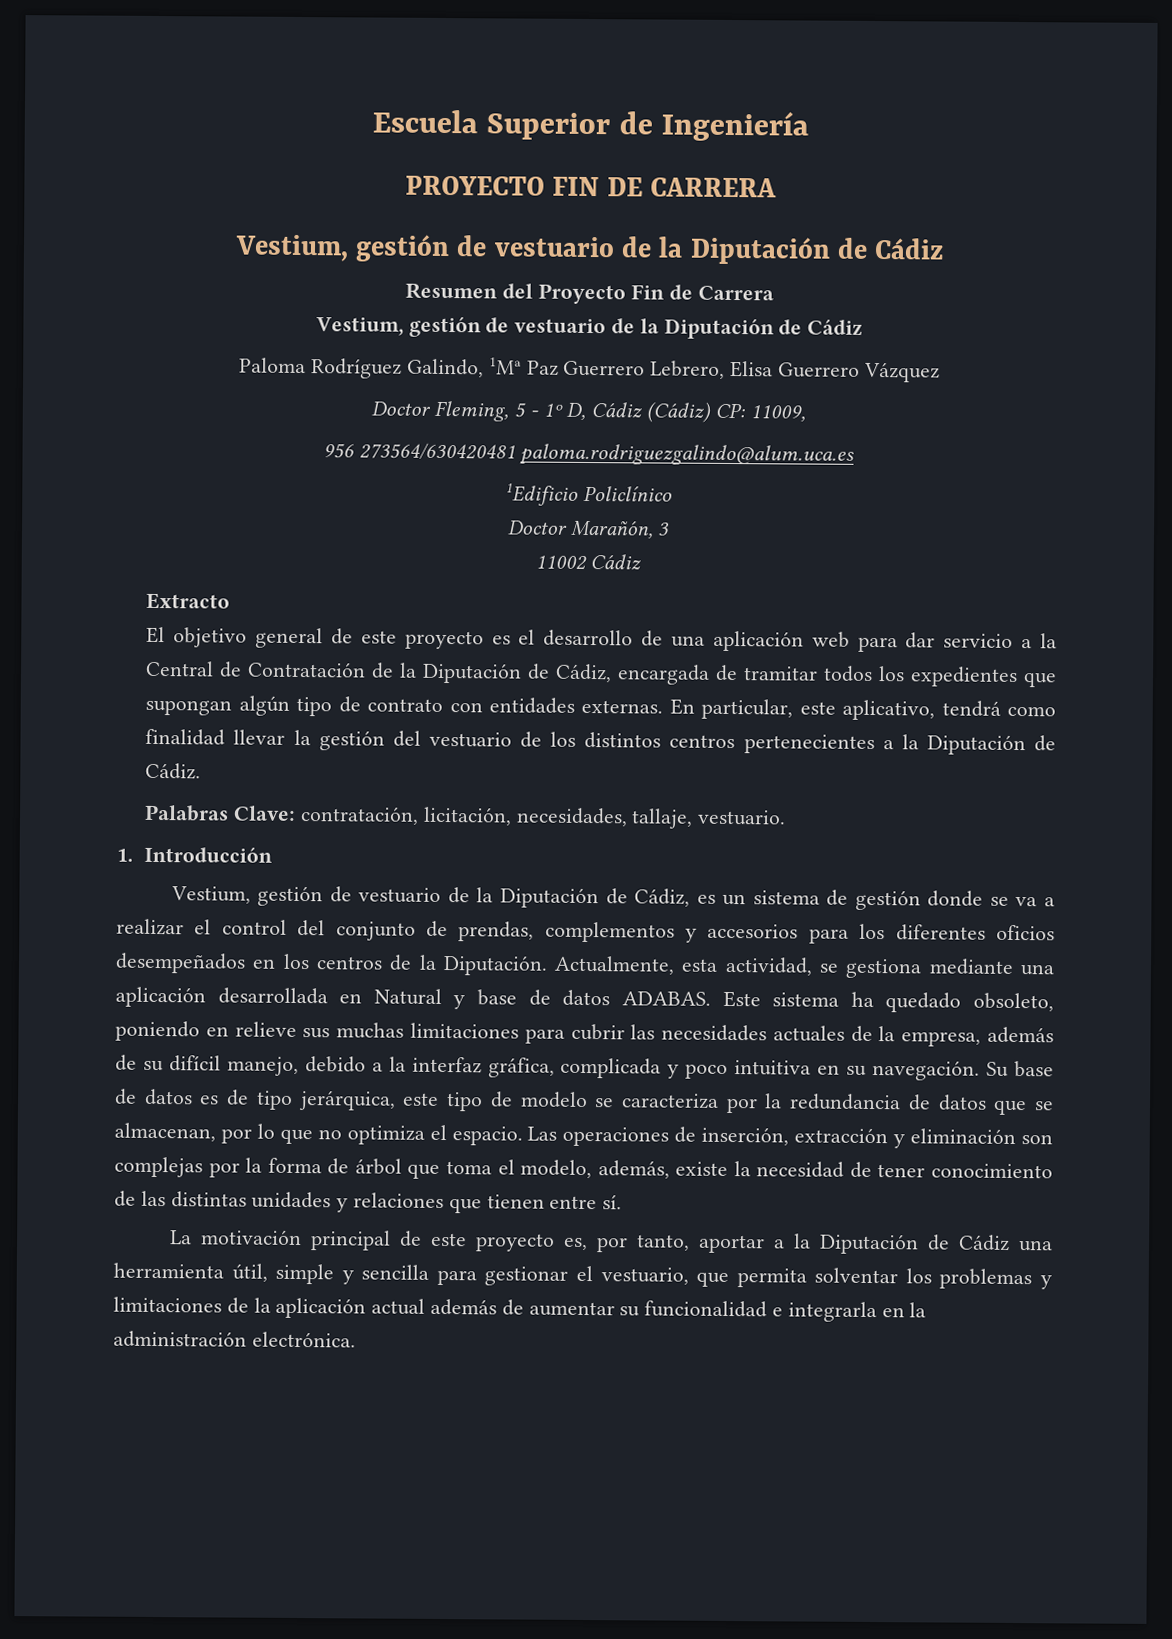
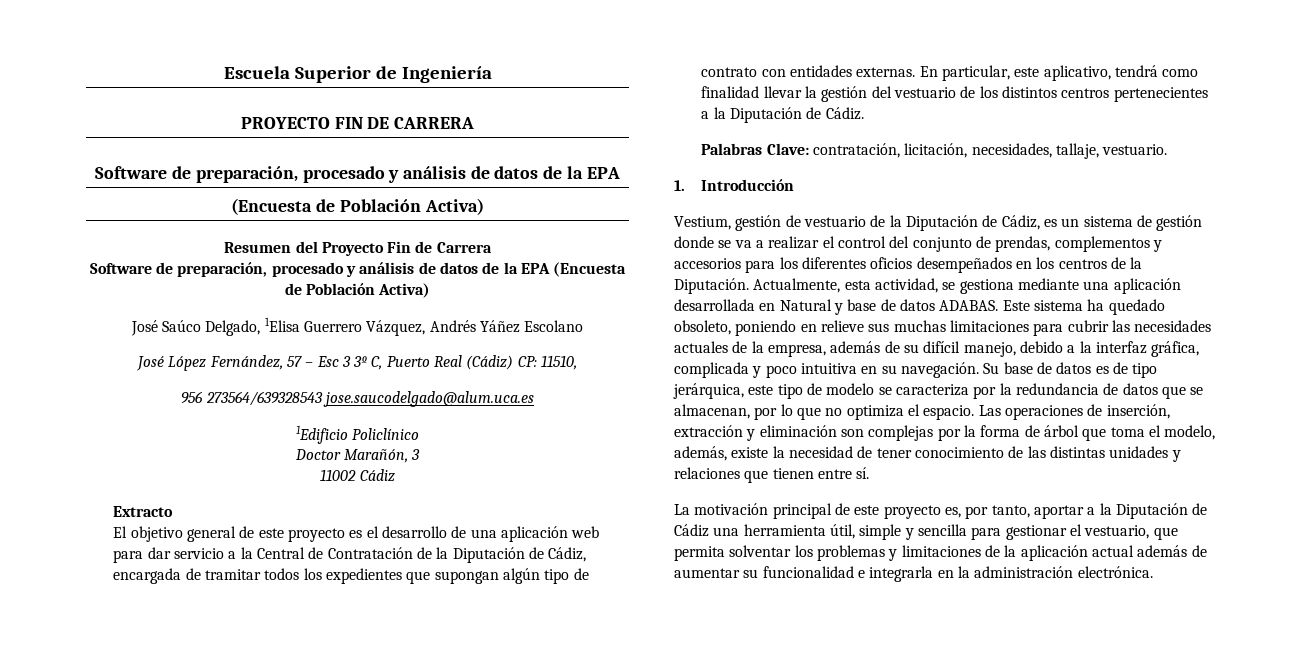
  PROYECTO FIN DE CARRERA
- Vestium, gestión de vestuario de la Diputación de Cádiz
+ Software de preparación, procesado y análisis de datos de la EPA
+ (Encuesta de Población Activa)
  Resumen del Proyecto Fin de Carrera
- Vestium, gestión de vestuario de la Diputación de Cádiz
- Paloma Rodríguez Galindo, 1Mª Paz Guerrero Lebrero, Elisa Guerrero Vázquez
- Doctor Fleming, 5 - 1º D, Cádiz (Cádiz) CP: 11009,
+ Software de preparación, procesado y análisis de datos de la EPA (Encuesta de Población Activa)
+ José Saúco Delgado, 1Elisa Guerrero Vázquez, Andrés Yáñez Escolano
+ José López Fernández, 57 – Esc 3 3º C, Puerto Real (Cádiz) CP: 11510,
- 956 273564/630420481 paloma.rodriguezgalindo@alum.uca.es
+ 956 273564/639328543 jose.saucodelgado@alum.uca.es

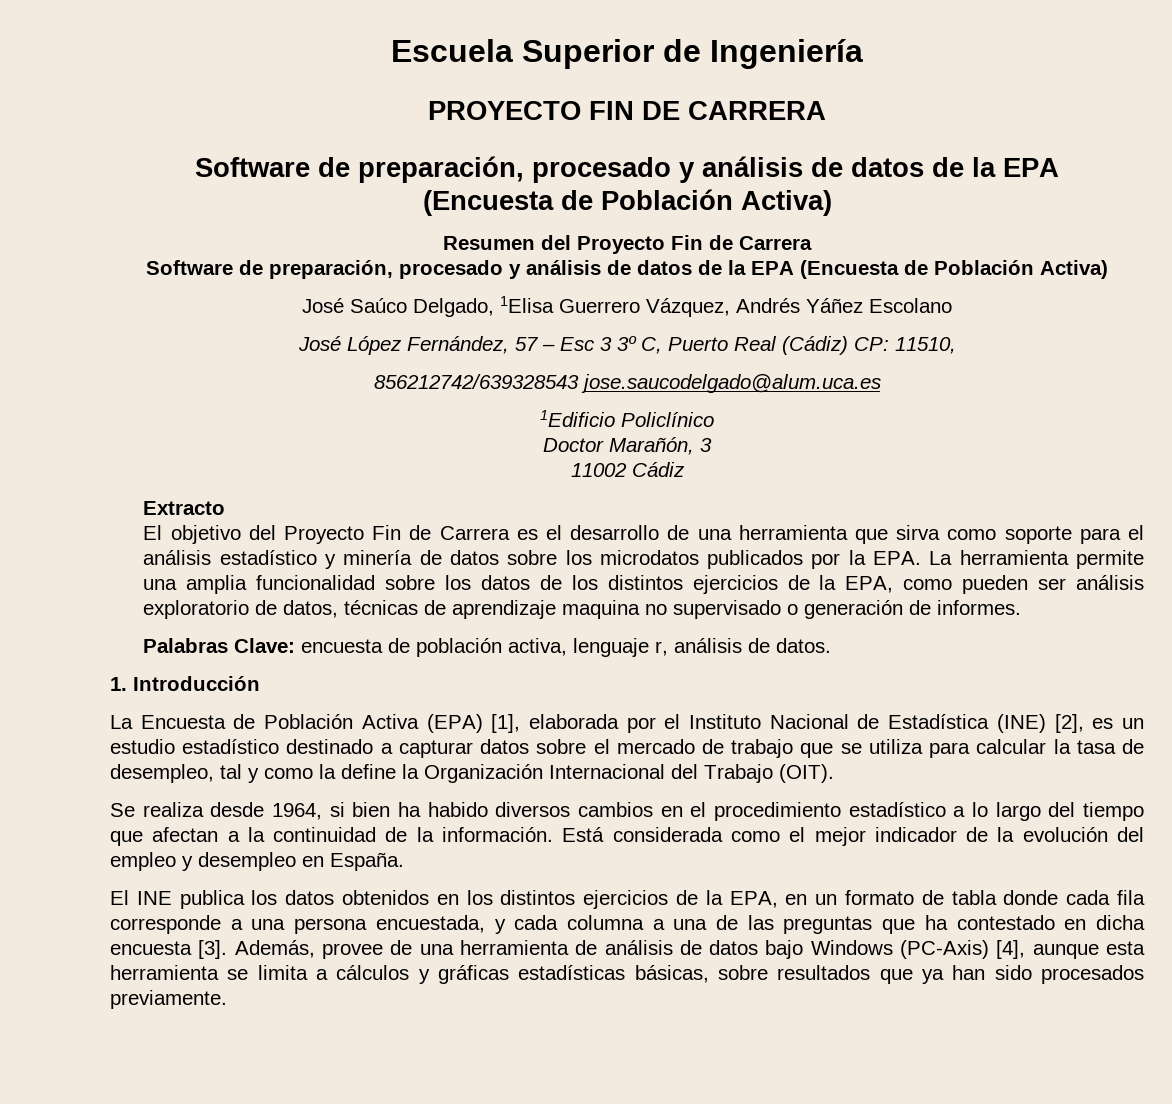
- 956 273564/639328543 jose.saucodelgado@alum.uca.es
+ 856212742/639328543 jose.saucodelgado@alum.uca.es
- El objetivo general de este proyecto es el desarrollo de una aplicación web para dar servicio a la Central de Contratación de la Diputación de Cádiz, encargada de tramitar todos los expedientes que supongan algún tipo de contrato con entidades externas. En particular, este aplicativo, tendrá como finalidad llevar la gestión del vestuario de los distintos centros pertenecientes a la Diputación de Cádiz.
- Palabras Clave: contratación, licitación, necesidades, tallaje, vestuario.
+ El objetivo del Proyecto Fin de Carrera es el desarrollo de una herramienta que sirva como soporte para el análisis estadístico y minería de datos sobre los microdatos publicados por la EPA. La herramienta permite una amplia funcionalidad sobre los datos de los distintos ejercicios de la EPA, como pueden ser análisis exploratorio de datos, técnicas de aprendizaje maquina no supervisado o generación de informes.
+ Palabras Clave: encuesta de población activa, lenguaje r, análisis de datos.
  1. Introducción
- Vestium, gestión de vestuario de la Diputación de Cádiz, es un sistema de gestión donde se va a realizar el control del conjunto de prendas, complementos y accesorios para los diferentes oficios desempeñados en los centros de la Diputación. Actualmente, esta actividad, se gestiona mediante una aplicación desarrollada en Natural y base de datos ADABAS. Este sistema ha quedado obsoleto, poniendo en relieve sus muchas limitaciones para cubrir las necesidades actuales de la empresa, además de su difícil manejo, debido a la interfaz gráfica, complicada y poco intuitiva en su navegación. Su base de datos es de tipo jerárquica, este tipo de modelo se caracteriza por la redundancia de datos que se almacenan, por lo que no optimiza el espacio. Las operaciones de inserción, extracción y eliminación son complejas por la forma de árbol que toma el modelo, además, existe la necesidad de tener conocimiento de las distintas unidades y relaciones que tienen entre sí.
- La motivación principal de este proyecto es, por tanto, aportar a la Diputación de Cádiz una herramienta útil, simple y sencilla para gestionar el vestuario, que permita solventar los problemas y limitaciones de la aplicación actual además de aumentar su funcionalidad e integrarla en la administración electrónica.
+ La Encuesta de Población Activa (EPA) [1], elaborada por el Instituto Nacional de Estadística (INE) [2], es un estudio estadístico destinado a capturar datos sobre el mercado de trabajo que se utiliza para calcular la tasa de desempleo, tal y como la define la Organización Internacional del Trabajo (OIT).
+ Se realiza desde 1964, si bien ha habido diversos cambios en el procedimiento estadístico a lo largo del tiempo que afectan a la continuidad de la información. Está considerada como el mejor indicador de la evolución del empleo y desempleo en España.
+ El INE publica los datos obtenidos en los distintos ejercicios de la EPA, en un formato de tabla donde cada fila corresponde a una persona encuestada, y cada columna a una de las preguntas que ha contestado en dicha encuesta [3]. Además, provee de una herramienta de análisis de datos bajo Windows (PC-Axis) [4], aunque esta herramienta se limita a cálculos y gráficas estadísticas básicas, sobre resultados que ya han sido procesados previamente.

